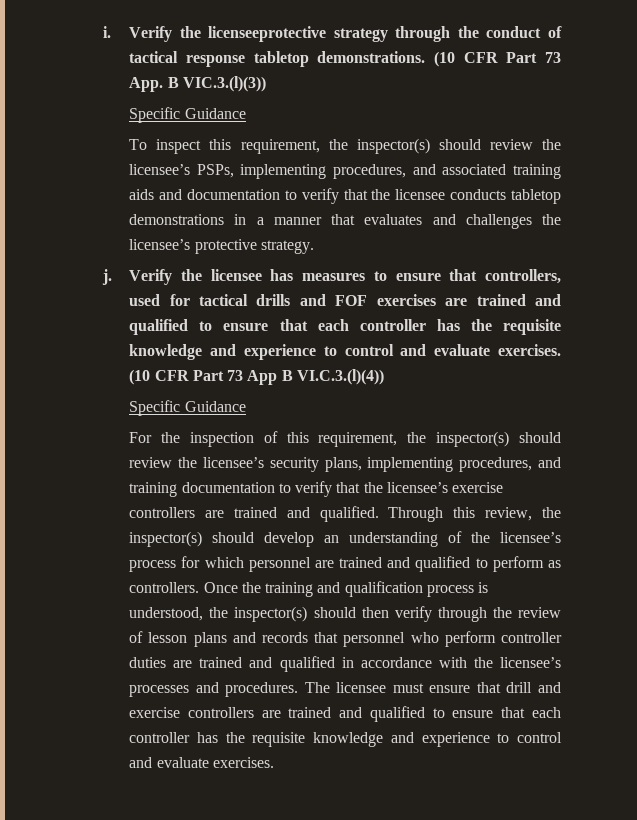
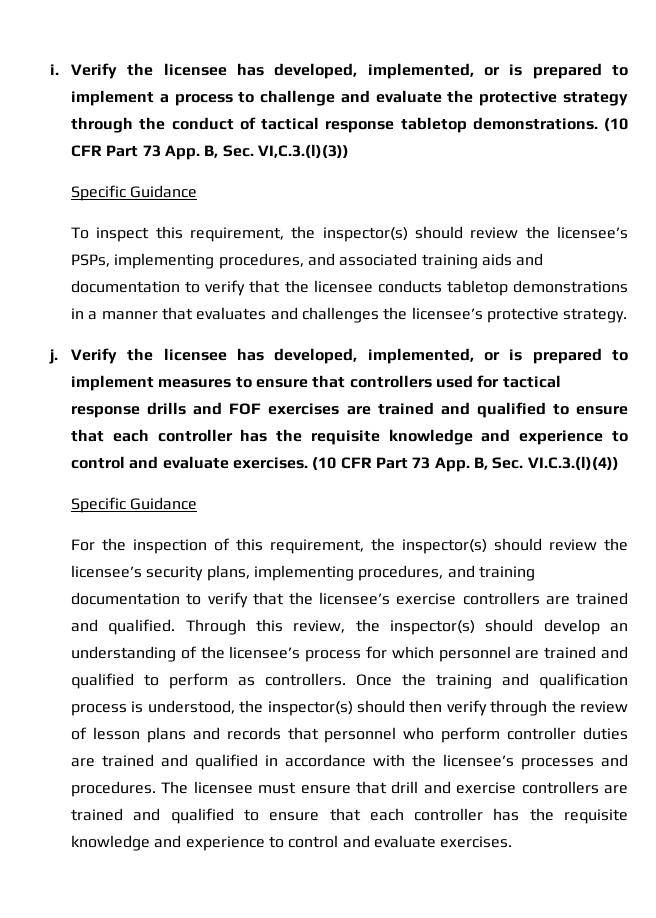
- Verify the licenseeprotective strategy through the conduct of tactical response tabletop demonstrations.
+ Verify the licensee has developed, implemented, or is prepared to implement a process to challenge and evaluate the protective strategy through the conduct of tactical response tabletop demonstrations.
- (10 CFR Part 73 App. B VIC.3.(l)(3))
+ (10 CFR Part 73 App. B, Sec. VI,C.3.(l)(3))
- Verify the licensee has measures to ensure that controllers, used for tactical drills and FOF exercises are trained and qualified to ensure that each controller has the requisite knowledge and experience to control and evaluate exercises.
+ Verify the licensee has developed, implemented, or is prepared to implement measures to ensure that controllers used for tactical response drills and FOF exercises are trained and qualified to ensure that each controller has the requisite knowledge and experience to control and evaluate exercises.
- (10 CFR Part 73 App B VI.C.3.(l)(4))
+ (10 CFR Part 73 App. B, Sec. VI.C.3.(l)(4))

